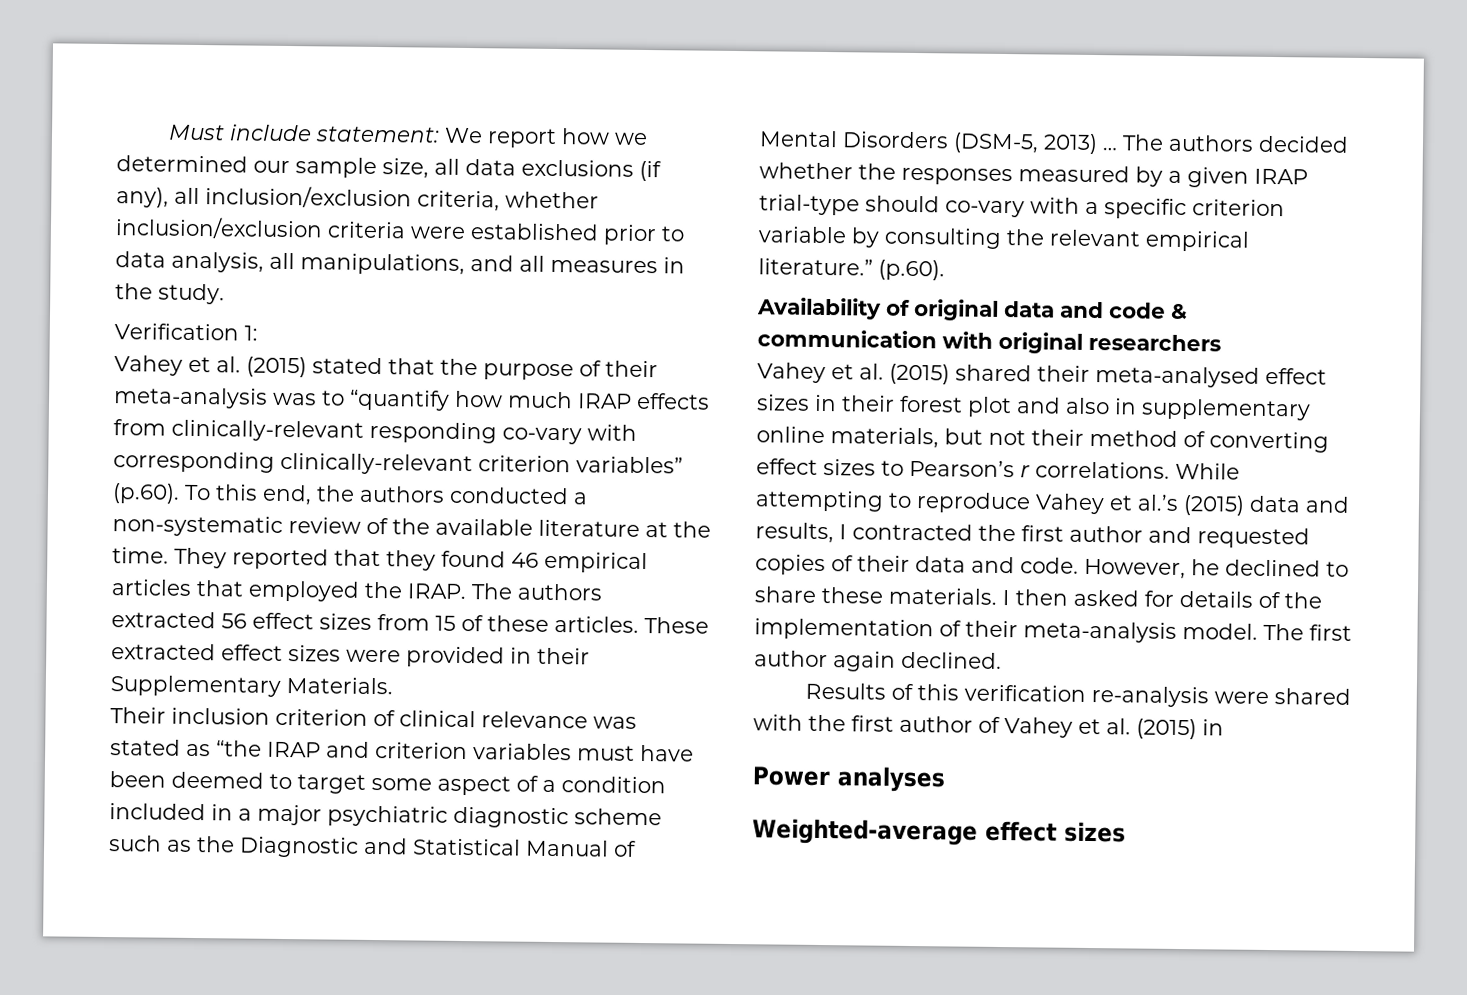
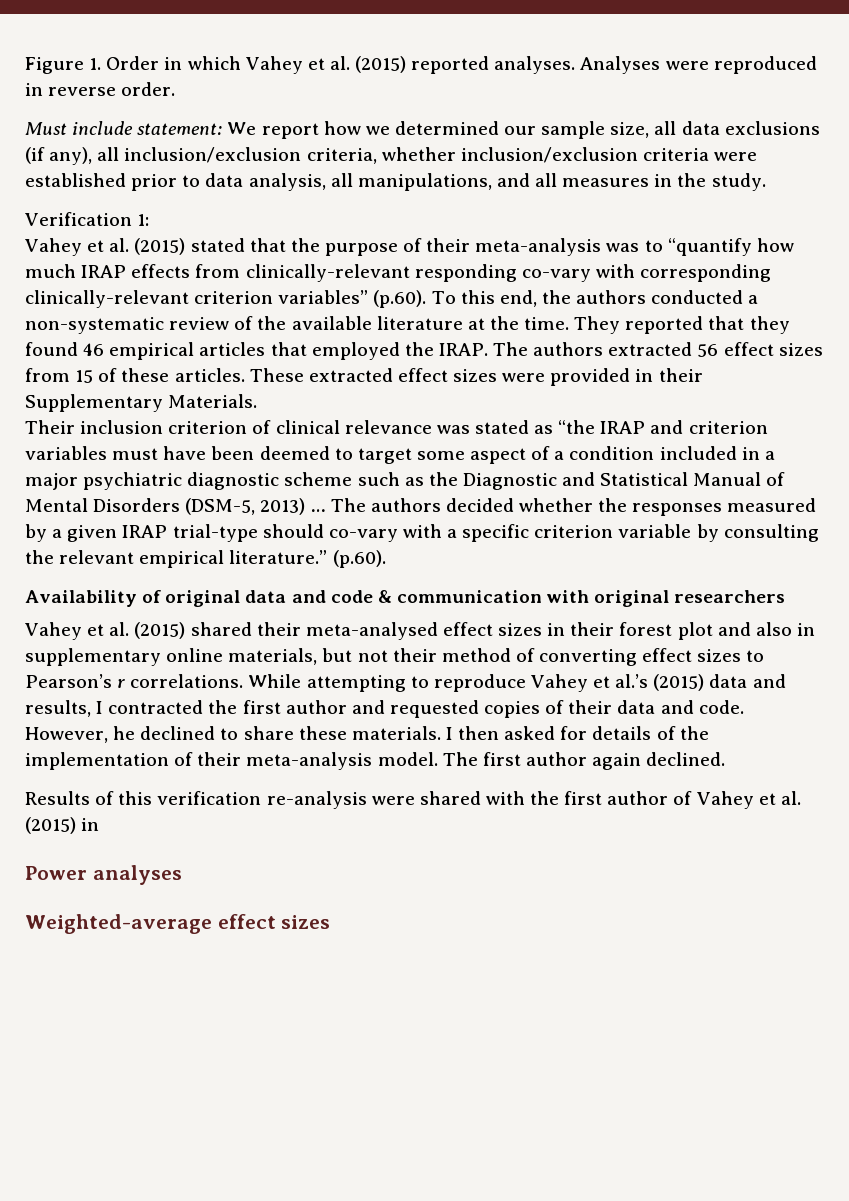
+ Figure 1. Order in which Vahey et al. (2015) reported analyses. Analyses were reproduced in reverse order.

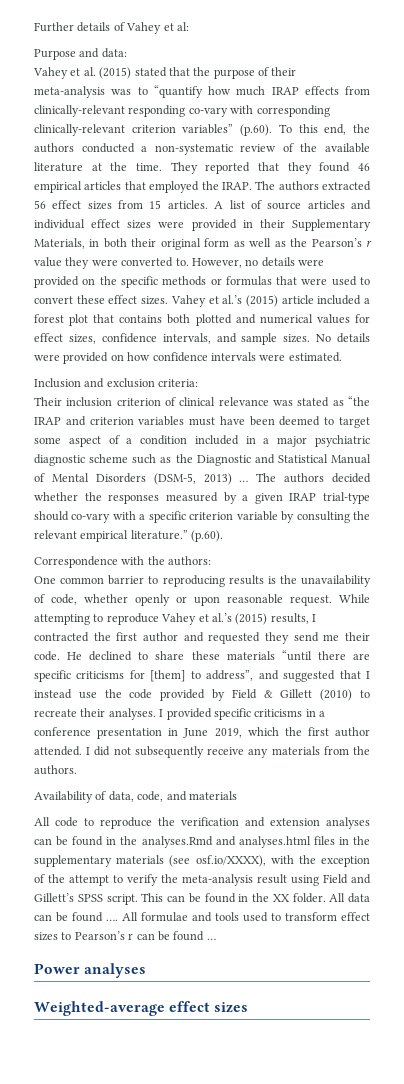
- Figure 1. Order in which Vahey et al. (2015) reported analyses. Analyses were reproduced in reverse order.
- Must include statement: We report how we determined our sample size, all data exclusions (if any), all inclusion/exclusion criteria, whether inclusion/exclusion criteria were established prior to data analysis, all manipulations, and all measures in the study.
- Verification 1:
+ Further details of Vahey et al:
+ Purpose and data:
- The authors extracted 56 effect sizes from 15 of these articles. These extracted effect sizes were provided in their Supplementary Materials.
+ The authors extracted 56 effect sizes from 15 articles. A list of source articles and individual effect sizes were provided in their Supplementary Materials, in both their original form as well as the Pearson’s r value they were converted to. However, no details were provided on the specific methods or formulas that were used to convert these effect sizes. Vahey et al.’s (2015) article included a forest plot that contains both plotted and numerical values for effect sizes, confidence intervals, and sample sizes. No details were provided on how confidence intervals were estimated.
+ Inclusion and exclusion criteria:
- Availability of original data and code & communication with original researchers
- Vahey et al. (2015) shared their meta-analysed effect sizes in their forest plot and also in supplementary online materials, but not their method of converting effect sizes to Pearson’s r correlations.
+ Correspondence with the authors:
+ One common barrier to reproducing results is the unavailability of code, whether openly or upon reasonable request.
- While attempting to reproduce Vahey et al.’s (2015) data and results, I contracted the first author and requested copies of their data and code. However, he declined to share these materials. I then asked for details of the implementation of their meta-analysis model. The first author again declined.
- Results of this verification re-analysis were shared with the first author of Vahey et al. (2015) in
+ While attempting to reproduce Vahey et al.’s (2015) results, I contracted the first author and requested they send me their code. He declined to share these materials “until there are specific criticisms for [them] to address”, and suggested that I instead use the code provided by Field & Gillett (2010) to recreate their analyses. I provided specific criticisms in a conference presentation in June 2019, which the first author attended. I did not subsequently receive any materials from the authors.
+ Availability of data, code, and materials
+ All code to reproduce the verification and extension analyses can be found in the analyses.Rmd and analyses.html files in the supplementary materials (see osf.io/XXXX), with the exception of the attempt to verify the meta-analysis result using Field and Gillett’s SPSS script. This can be found in the XX folder. All data can be found …. All formulae and tools used to transform effect sizes to Pearson’s r can be found …

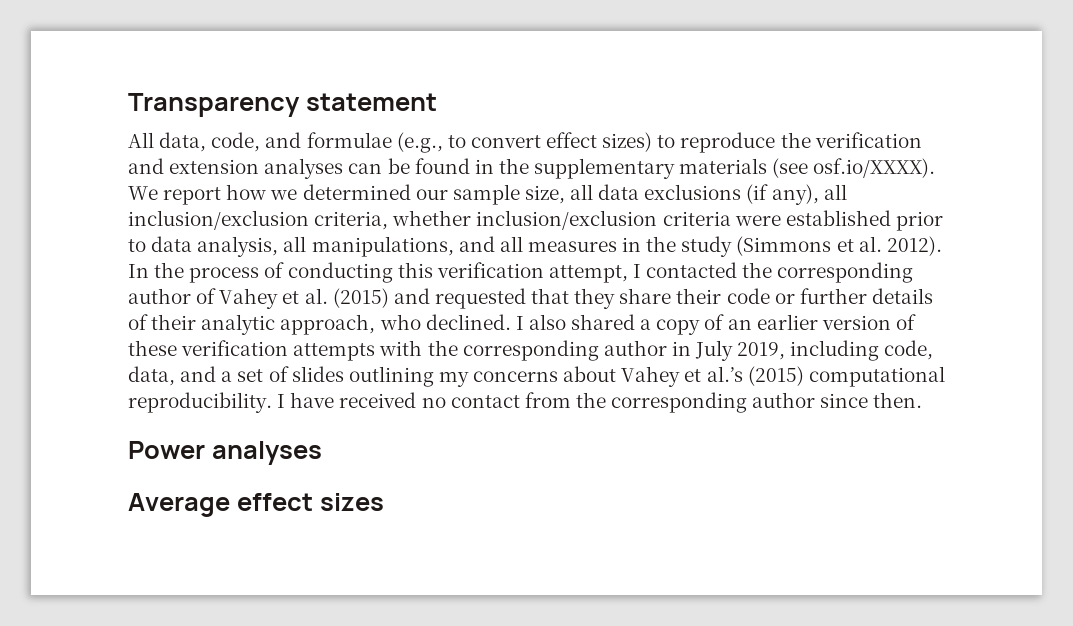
- Further details of Vahey et al:
- Purpose and data:
- Vahey et al. (2015) stated that the purpose of their meta-analysis was to “quantify how much IRAP effects from clinically-relevant responding co-vary with corresponding clinically-relevant criterion variables” (p.60). To this end, the authors conducted a non-systematic review of the available literature at the time. They reported that they found 46 empirical articles that employed the IRAP. The authors extracted 56 effect sizes from 15 articles. A list of source articles and individual effect sizes were provided in their Supplementary Materials, in both their original form as well as the Pearson’s r value they were converted to. However, no details were provided on the specific methods or formulas that were used to convert these effect sizes. Vahey et al.’s (2015) article included a forest plot that contains both plotted and numerical values for effect sizes, confidence intervals, and sample sizes. No details were provided on how confidence intervals were estimated.
- Inclusion and exclusion criteria:
- Their inclusion criterion of clinical relevance was stated as “the IRAP and criterion variables must have been deemed to target some aspect of a condition included in a major psychiatric diagnostic scheme such as the Diagnostic and Statistical Manual of Mental Disorders (DSM-5, 2013) … The authors decided whether the responses measured by a given IRAP trial-type should co-vary with a specific criterion variable by consulting the relevant empirical literature.” (p.60).
- Correspondence with the authors:
- One common barrier to reproducing results is the unavailability of code, whether openly or upon reasonable request. While attempting to reproduce Vahey et al.’s (2015) results, I contracted the first author and requested they send me their code. He declined to share these materials “until there are specific criticisms for [them] to address”, and suggested that I instead use the code provided by Field & Gillett (2010) to recreate their analyses. I provided specific criticisms in a conference presentation in June 2019, which the first author attended. I did not subsequently receive any materials from the authors.
- Availability of data, code, and materials
- All code to reproduce the verification and extension analyses can be found in the analyses.Rmd and analyses.html files in the supplementary materials (see osf.io/XXXX), with the exception of the attempt to verify the meta-analysis result using Field and Gillett’s SPSS script. This can be found in the XX folder. All data can be found …. All formulae and tools used to transform effect sizes to Pearson’s r can be found …
+ Transparency statement
+ All data, code, and formulae (e.g., to convert effect sizes) to reproduce the verification and extension analyses can be found in the supplementary materials (see osf.io/XXXX). We report how we determined our sample size, all data exclusions (if any), all inclusion/exclusion criteria, whether inclusion/exclusion criteria were established prior to data analysis, all manipulations, and all measures in the study (Simmons et al. 2012). In the process of conducting this verification attempt, I contacted the corresponding author of Vahey et al. (2015) and requested that they share their code or further details of their analytic approach, who declined. I also shared a copy of an earlier version of these verification attempts with the corresponding author in July 2019, including code, data, and a set of slides outlining my concerns about Vahey et al.’s (2015) computational reproducibility. I have received no contact from the corresponding author since then.
- Weighted-average effect sizes
+ Average effect sizes

